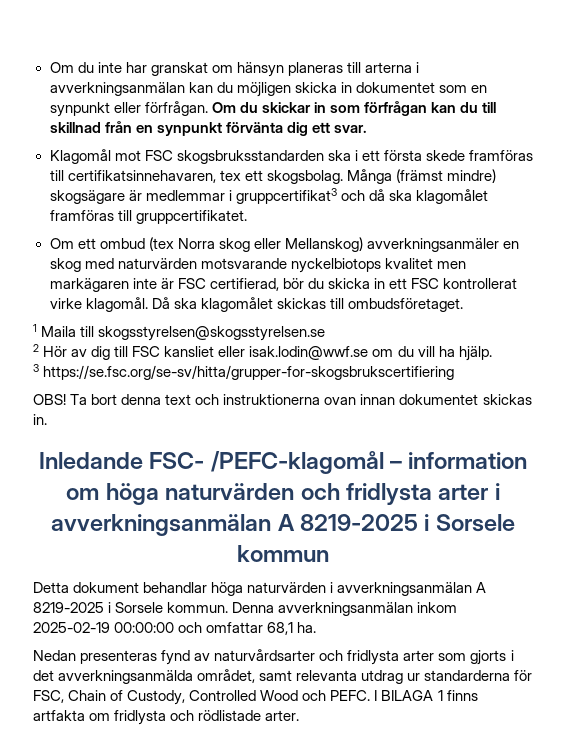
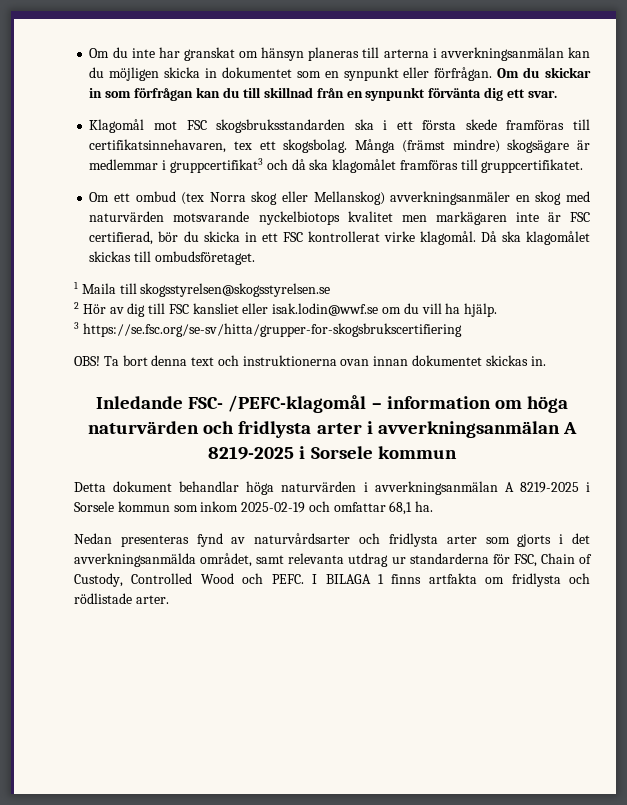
- Detta dokument behandlar höga naturvärden i avverkningsanmälan A 8219-2025 i Sorsele kommun. Denna avverkningsanmälan inkom 2025-02-19 00:00:00 och omfattar 68,1 ha.
+ Detta dokument behandlar höga naturvärden i avverkningsanmälan A 8219-2025 i Sorsele kommun som inkom 2025-02-19 och omfattar 68,1 ha.

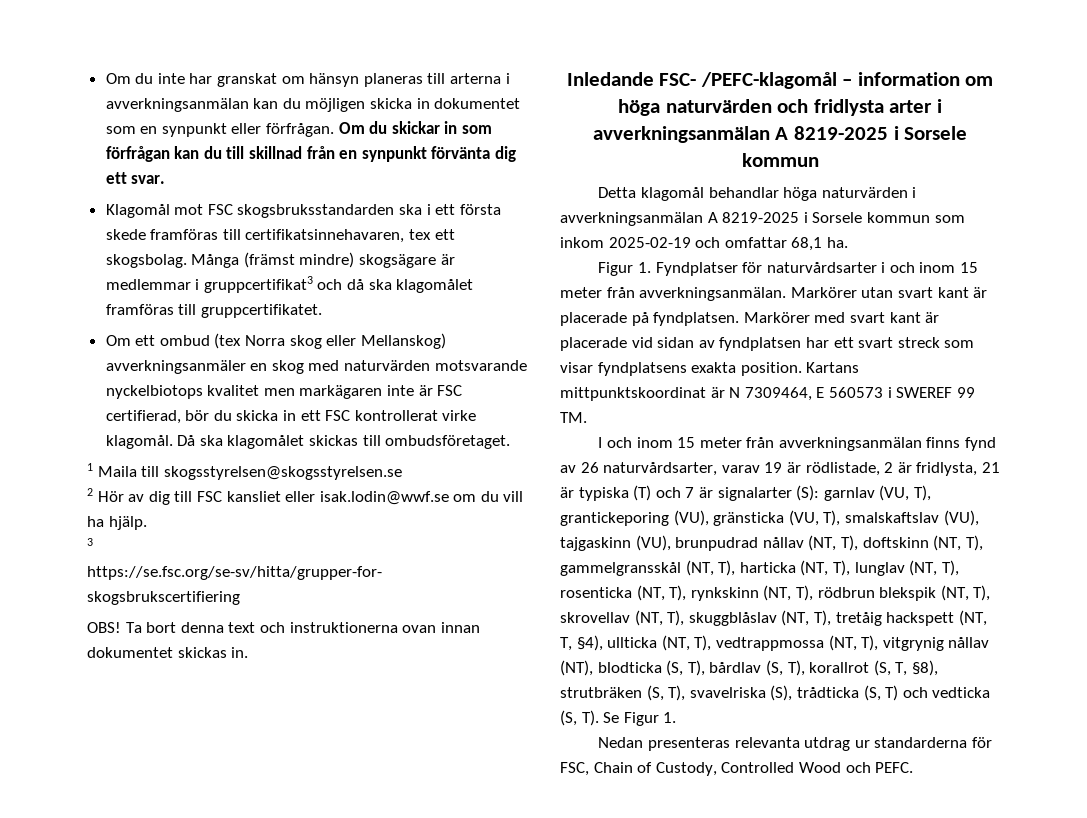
- Detta dokument behandlar höga naturvärden i avverkningsanmälan A 8219-2025 i Sorsele kommun som inkom 2025-02-19 och omfattar 68,1 ha.
+ Detta klagomål behandlar höga naturvärden i avverkningsanmälan A 8219-2025 i Sorsele kommun som inkom 2025-02-19 och omfattar 68,1 ha.
- Nedan presenteras fynd av naturvårdsarter och fridlysta arter som gjorts i det avverkningsanmälda området, samt relevanta utdrag ur standarderna för FSC, Chain of Custody, Controlled Wood och PEFC. I BILAGA 1 finns artfakta om fridlysta och rödlistade arter.
+ Figur 1. Fyndplatser för naturvårdsarter i och inom 15 meter från avverkningsanmälan. Markörer utan svart kant är placerade på fyndplatsen. Markörer med svart kant är placerade vid sidan av fyndplatsen har ett svart streck som visar fyndplatsens exakta position. Kartans mittpunktskoordinat är N 7309464, E 560573 i SWEREF 99 TM.
+ I och inom 15 meter från avverkningsanmälan finns fynd av 26 naturvårdsarter, varav 19 är rödlistade, 2 är fridlysta, 21 är typiska (T) och 7 är signalarter (S): garnlav (VU, T), grantickeporing (VU), gränsticka (VU, T), smalskaftslav (VU), tajgaskinn (VU), brunpudrad nållav (NT, T), doftskinn (NT, T), gammelgransskål (NT, T), harticka (NT, T), lunglav (NT, T), rosenticka (NT, T), rynkskinn (NT, T), rödbrun blekspik (NT, T), skrovellav (NT, T), skuggblåslav (NT, T), tretåig hackspett (NT, T, §4), ullticka (NT, T), vedtrappmossa (NT, T), vitgrynig nållav (NT), blodticka (S, T), bårdlav (S, T), korallrot (S, T, §8), strutbräken (S, T), svavelriska (S), trådticka (S, T) och vedticka (S, T). Se Figur 1.
+ Nedan presenteras relevanta utdrag ur standarderna för FSC, Chain of Custody, Controlled Wood och PEFC.

